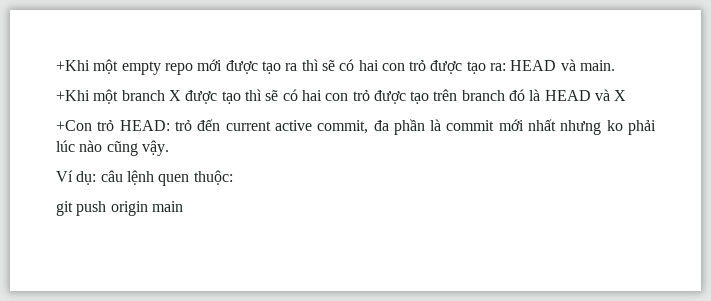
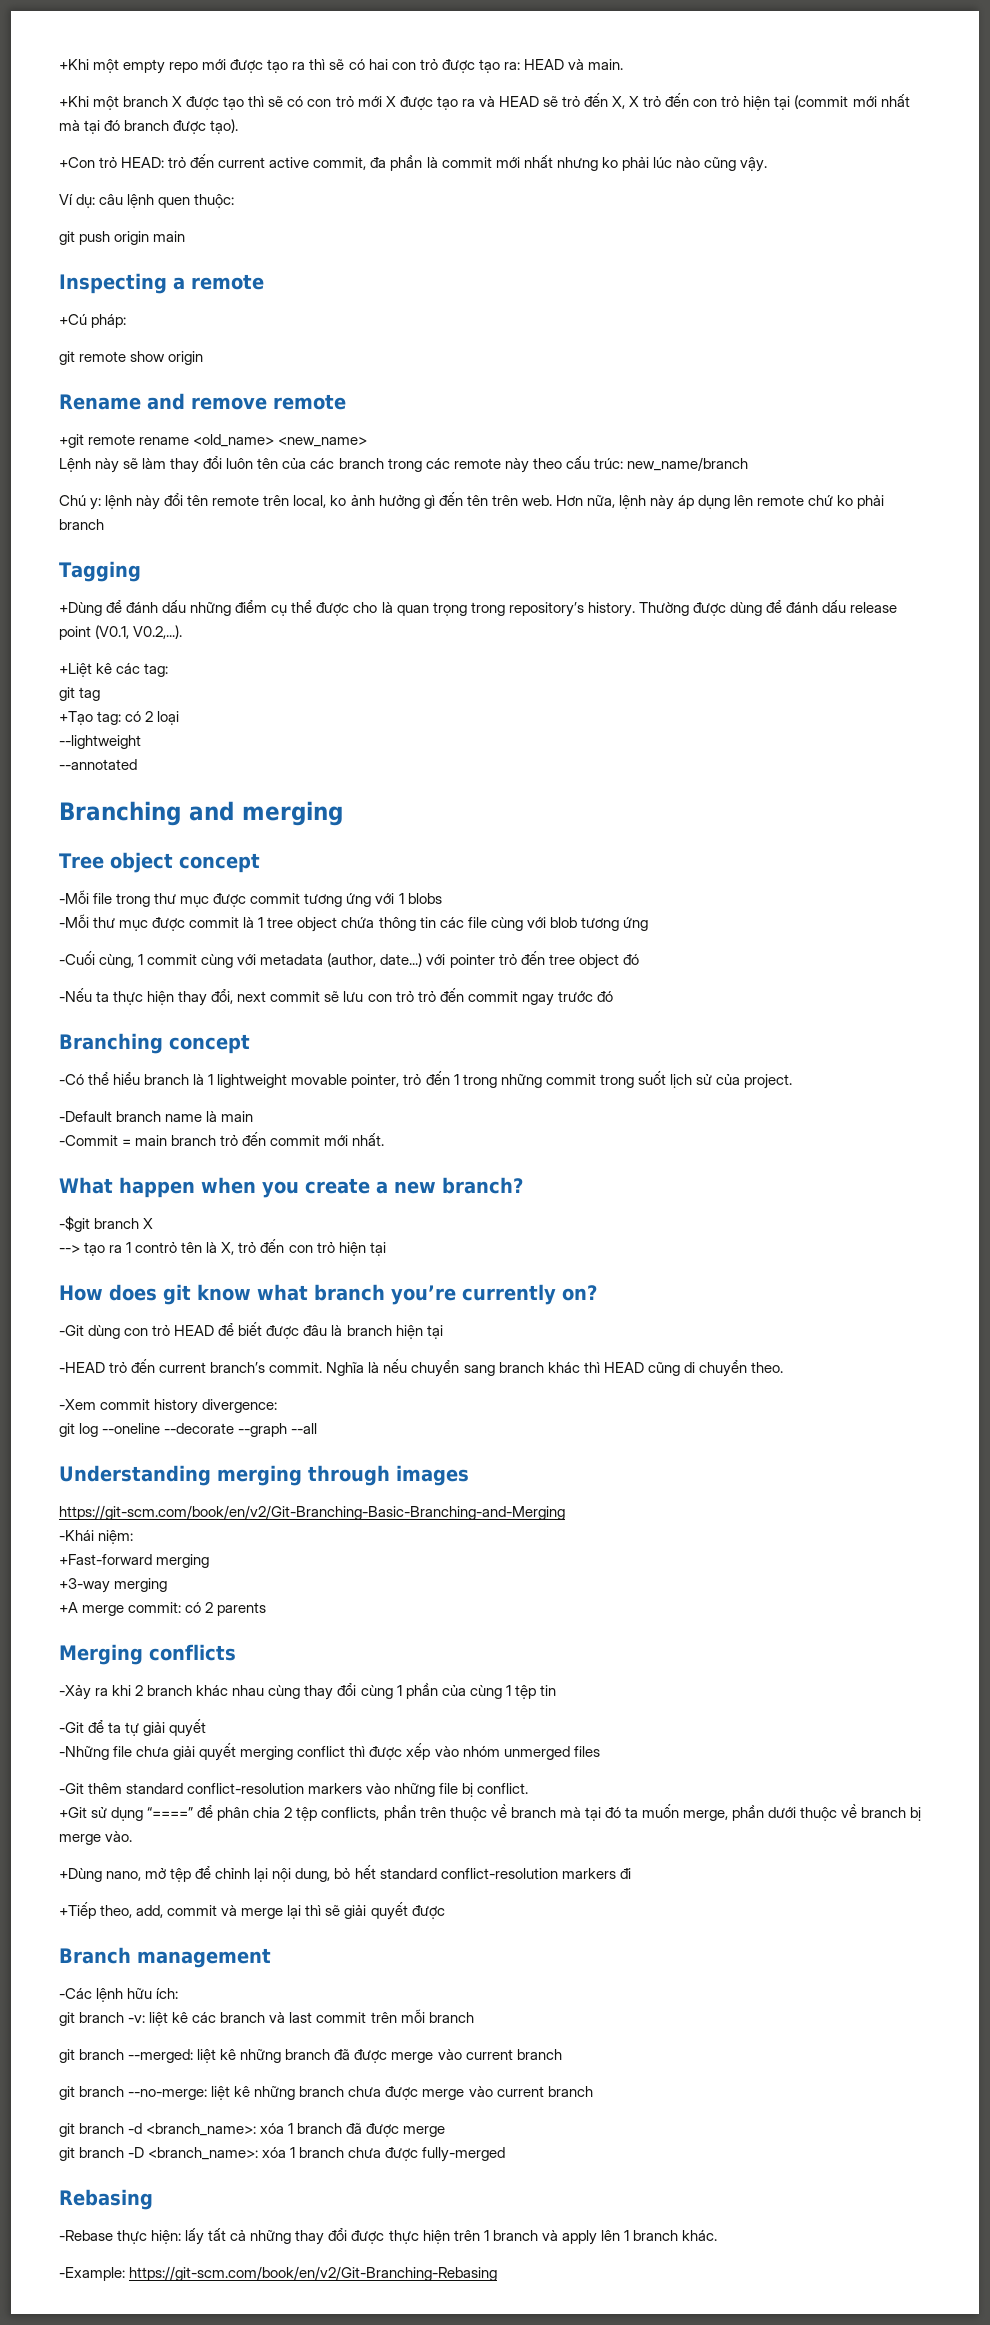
- +Khi một branch X được tạo thì sẽ có hai con trỏ được tạo trên branch đó là HEAD và X
+ +Khi một branch X được tạo thì sẽ có con trỏ mới X được tạo ra và HEAD sẽ trỏ đến X, X trỏ đến con trỏ hiện tại (commit mới nhất mà tại đó branch được tạo).
+ Inspecting a remote
+ +Cú pháp:
+ git remote show origin
+ Rename and remove remote
+ +git remote rename <old_name> <new_name>
+ Lệnh này sẽ làm thay đổi luôn tên của các branch trong các remote này theo cấu trúc: new_name/branch
+ Chú y: lệnh này đổi tên remote trên local, ko ảnh hưởng gì đến tên trên web. Hơn nữa, lệnh này áp dụng lên remote chứ ko phải branch
+ Tagging
+ +Dùng để đánh dấu những điểm cụ thể được cho là quan trọng trong repository’s history. Thường được dùng để đánh dấu release point (V0.1, V0.2,...).
+ +Liệt kê các tag:
+ git tag
+ +Tạo tag: có 2 loại
+ --lightweight
+ --annotated
+ Branching and merging
+ Tree object concept
+ -Mỗi file trong thư mục được commit tương ứng với 1 blobs
+ -Mỗi thư mục được commit là 1 tree object chứa thông tin các file cùng với blob tương ứng
+ -Cuối cùng, 1 commit cùng với metadata (author, date...) với pointer trỏ đến tree object đó
+ -Nếu ta thực hiện thay đổi, next commit sẽ lưu con trỏ trỏ đến commit ngay trước đó
+ Branching concept
+ -Có thể hiểu branch là 1 lightweight movable pointer, trỏ đến 1 trong những commit trong suốt lịch sử của project.
+ -Default branch name là main
+ -Commit = main branch trỏ đến commit mới nhất.
+ What happen when you create a new branch?
+ -$git branch X
+ --> tạo ra 1 contrỏ tên là X, trỏ đến con trỏ hiện tại
+ How does git know what branch you’re currently on?
+ -Git dùng con trỏ HEAD để biết được đâu là branch hiện tại
+ -HEAD trỏ đến current branch’s commit. Nghĩa là nếu chuyển sang branch khác thì HEAD cũng di chuyển theo.
+ -Xem commit history divergence:
+ git log --oneline --decorate --graph --all
+ Understanding merging through images
+ https://git-scm.com/book/en/v2/Git-Branching-Basic-Branching-and-Merging
+ -Khái niệm:
+ +Fast-forward merging
+ +3-way merging
+ +A merge commit: có 2 parents
+ Merging conflicts
+ -Xảy ra khi 2 branch khác nhau cùng thay đổi cùng 1 phần của cùng 1 tệp tin
+ -Git để ta tự giải quyết
+ -Những file chưa giải quyết merging conflict thì được xếp vào nhóm unmerged files
+ -Git thêm standard conflict-resolution markers vào những file bị conflict.
+ +Git sử dụng “====” để phân chia 2 tệp conflicts, phần trên thuộc về branch mà tại đó ta muốn merge, phần dưới thuộc về branch bị merge vào.
+ +Dùng nano, mở tệp để chỉnh lại nội dung, bỏ hết standard conflict-resolution markers đi
+ +Tiếp theo, add, commit và merge lại thì sẽ giải quyết được
+ Branch management
+ -Các lệnh hữu ích:
+ git branch -v: liệt kê các branch và last commit trên mỗi branch
+ git branch --merged: liệt kê những branch đã được merge vào current branch
+ git branch --no-merge: liệt kê những branch chưa được merge vào current branch
+ git branch -d <branch_name>: xóa 1 branch đã được merge
+ git branch -D <branch_name>: xóa 1 branch chưa được fully-merged
+ Rebasing
+ -Rebase thực hiện: lấy tất cả những thay đổi được thực hiện trên 1 branch và apply lên 1 branch khác.
+ -Example: https://git-scm.com/book/en/v2/Git-Branching-Rebasing

